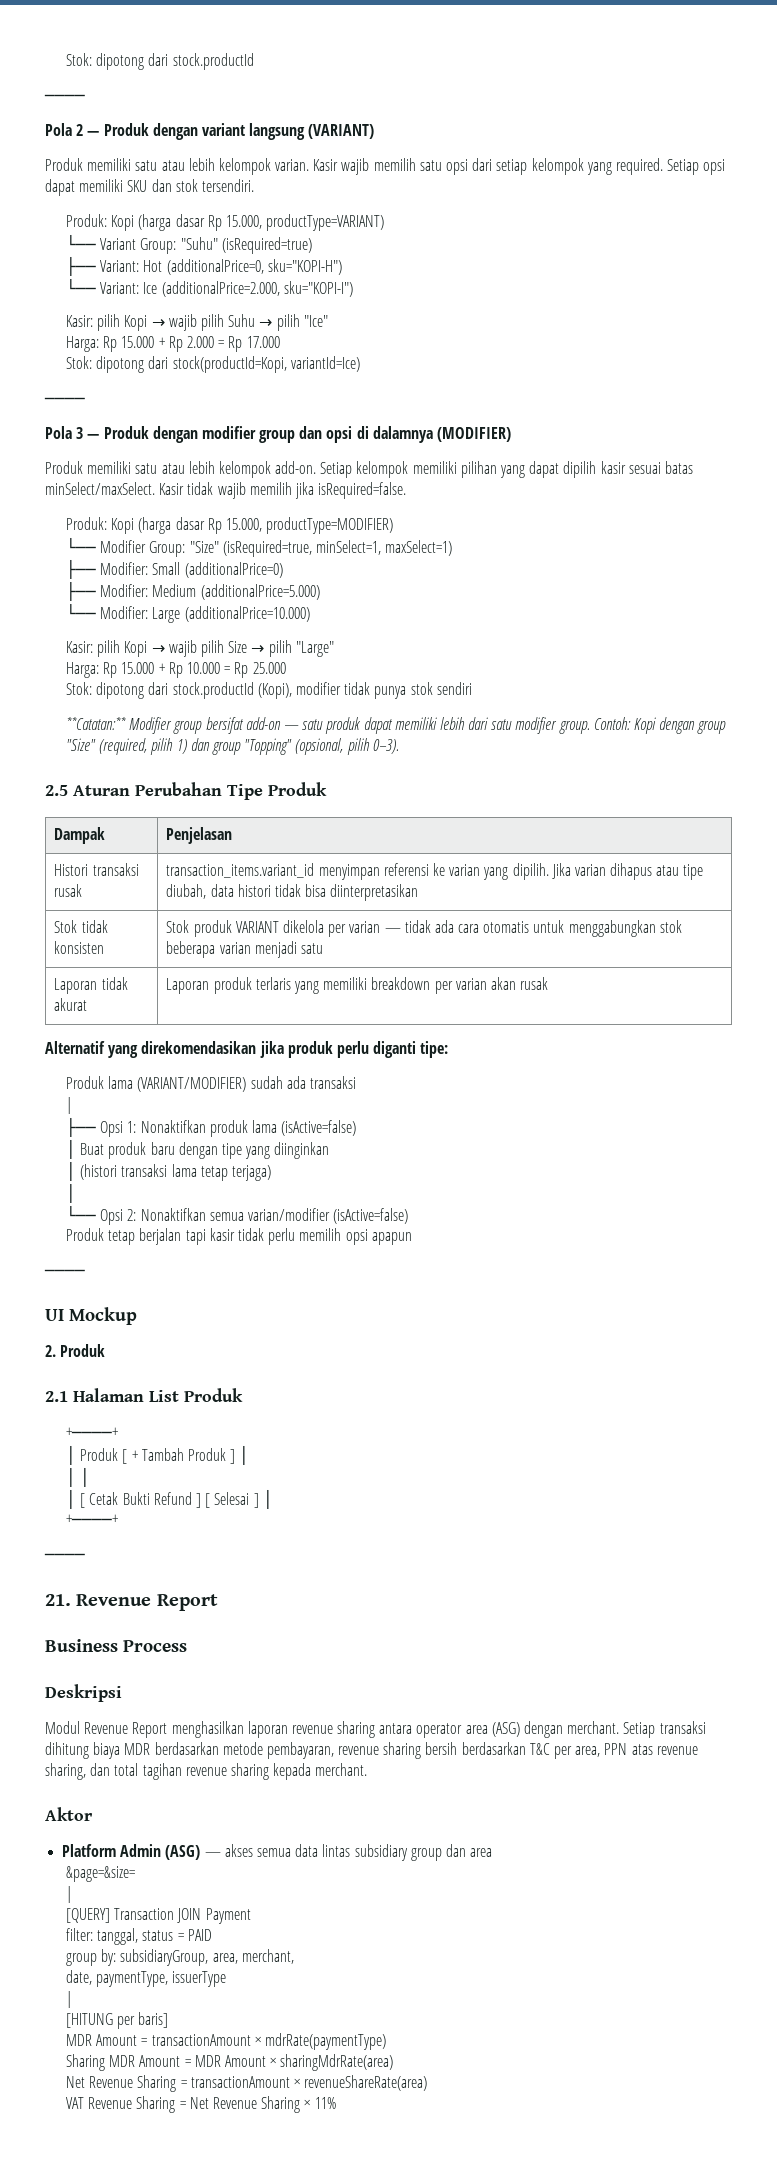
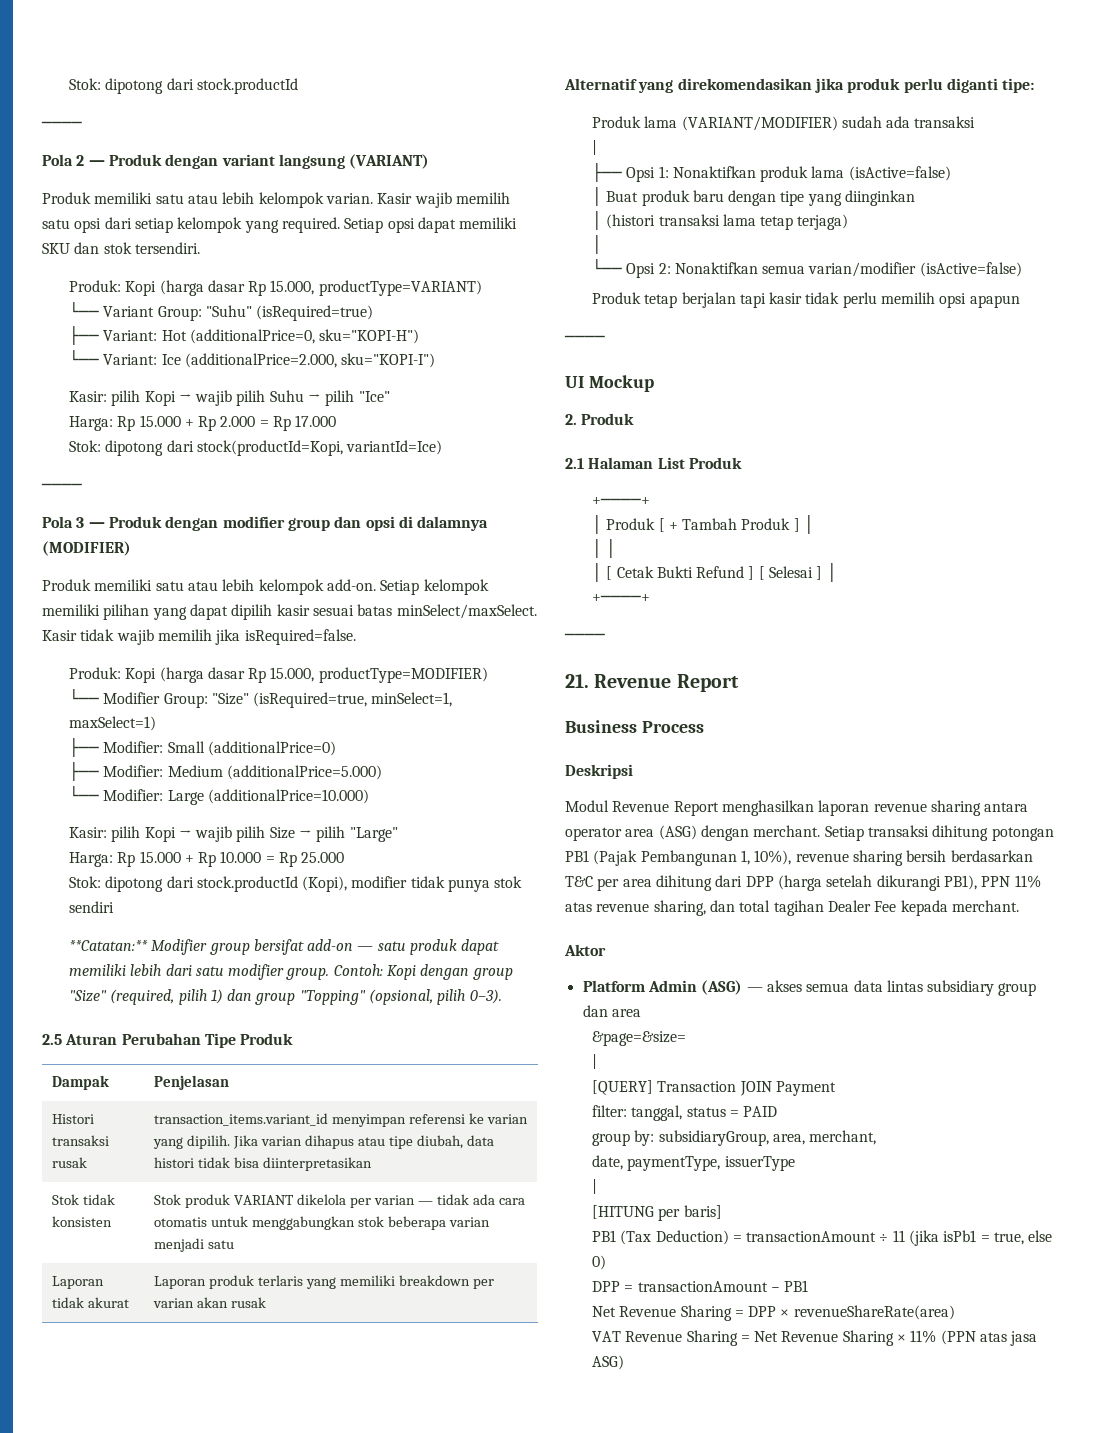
- Setiap transaksi dihitung biaya MDR berdasarkan metode pembayaran, revenue sharing bersih berdasarkan T&C per area, PPN atas revenue sharing, dan total tagihan revenue sharing kepada merchant.
+ Setiap transaksi dihitung potongan PB1 (Pajak Pembangunan 1, 10%), revenue sharing bersih berdasarkan T&C per area dihitung dari DPP (harga setelah dikurangi PB1), PPN 11% atas revenue sharing, dan total tagihan Dealer Fee kepada merchant.
- MDR Amount = transactionAmount × mdrRate(paymentType)
- Sharing MDR Amount = MDR Amount × sharingMdrRate(area)
+ PB1 (Tax Deduction) = transactionAmount ÷ 11 (jika isPb1 = true, else 0)
+ DPP = transactionAmount − PB1
- Net Revenue Sharing = transactionAmount × revenueShareRate(area)
+ Net Revenue Sharing = DPP × revenueShareRate(area)
- VAT Revenue Sharing = Net Revenue Sharing × 11%
+ VAT Revenue Sharing = Net Revenue Sharing × 11% (PPN atas jasa ASG)

